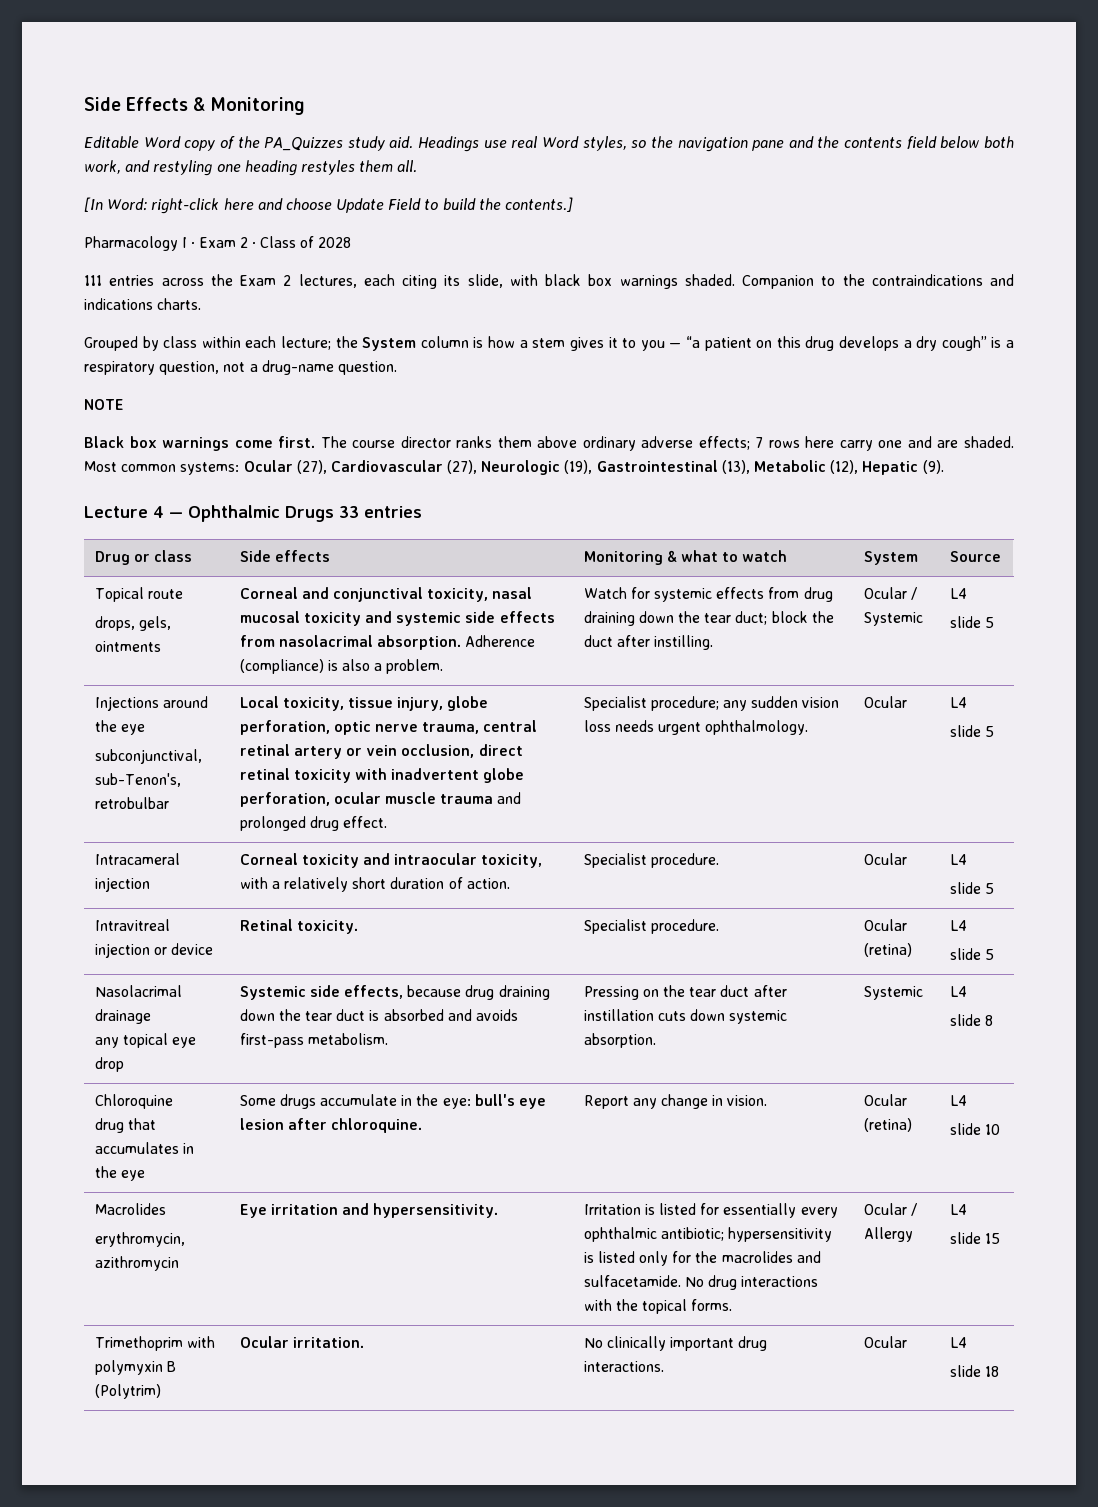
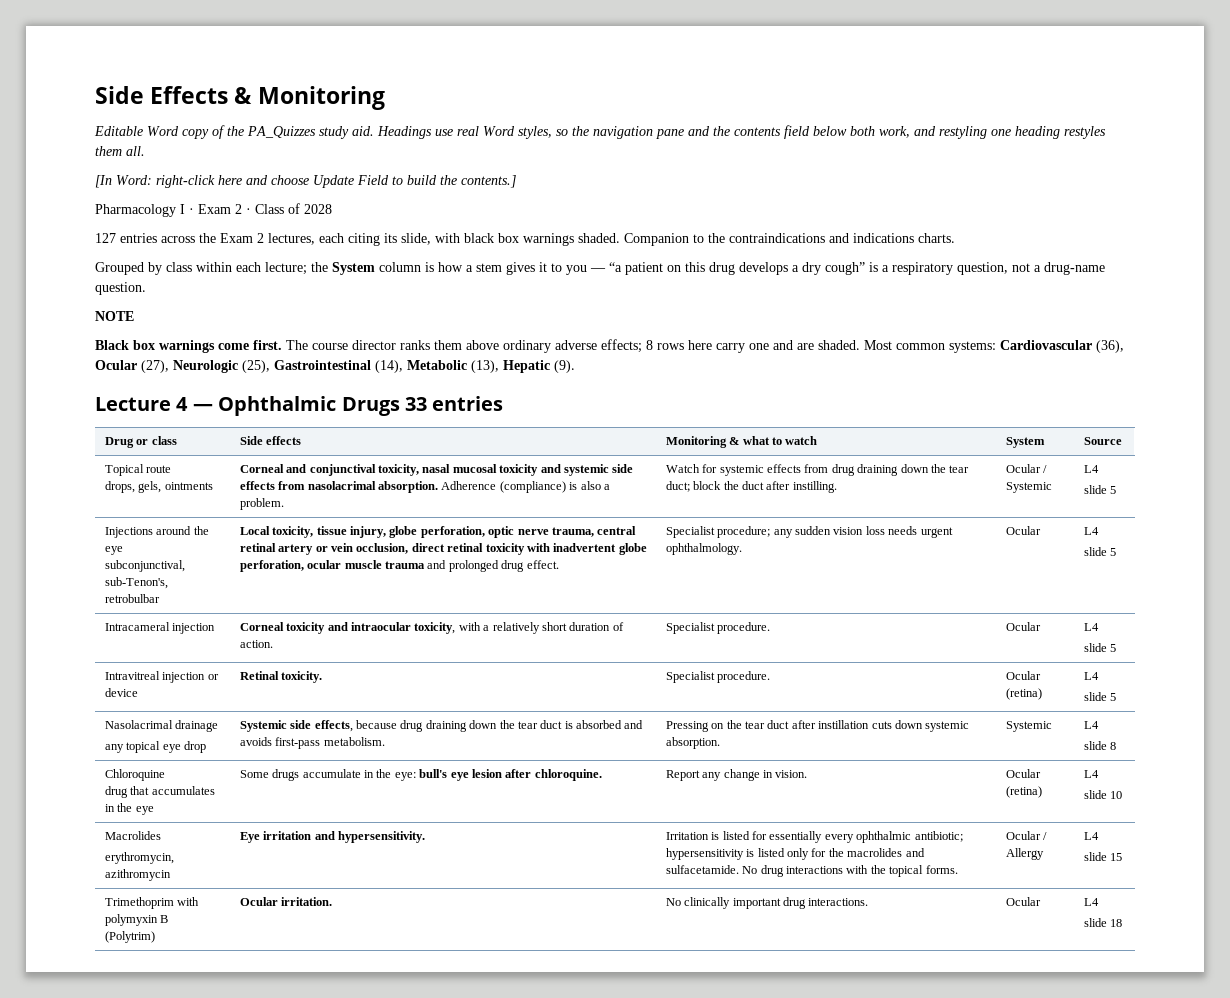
- 111 entries across the Exam 2 lectures, each citing its slide, with black box warnings shaded.
+ 127 entries across the Exam 2 lectures, each citing its slide, with black box warnings shaded.
- The course director ranks them above ordinary adverse effects; 7 rows here carry one and are shaded.
+ The course director ranks them above ordinary adverse effects; 8 rows here carry one and are shaded.
- Most common systems: Ocular (27), Cardiovascular (27), Neurologic (19), Gastrointestinal (13), Metabolic (12), Hepatic (9).
+ Most common systems: Cardiovascular (36), Ocular (27), Neurologic (25), Gastrointestinal (14), Metabolic (13), Hepatic (9).

